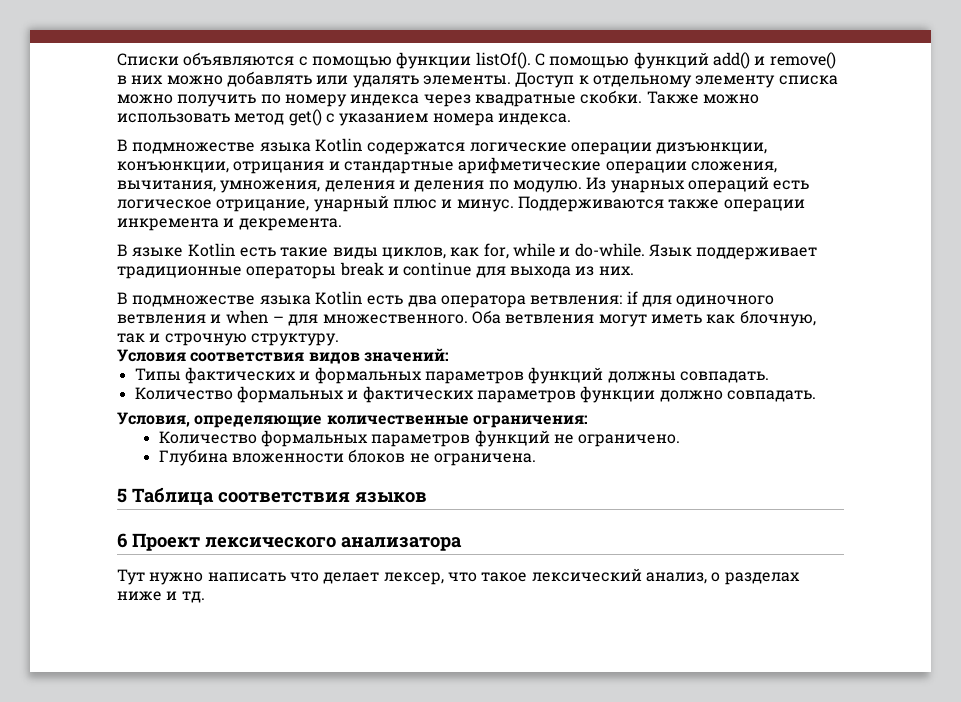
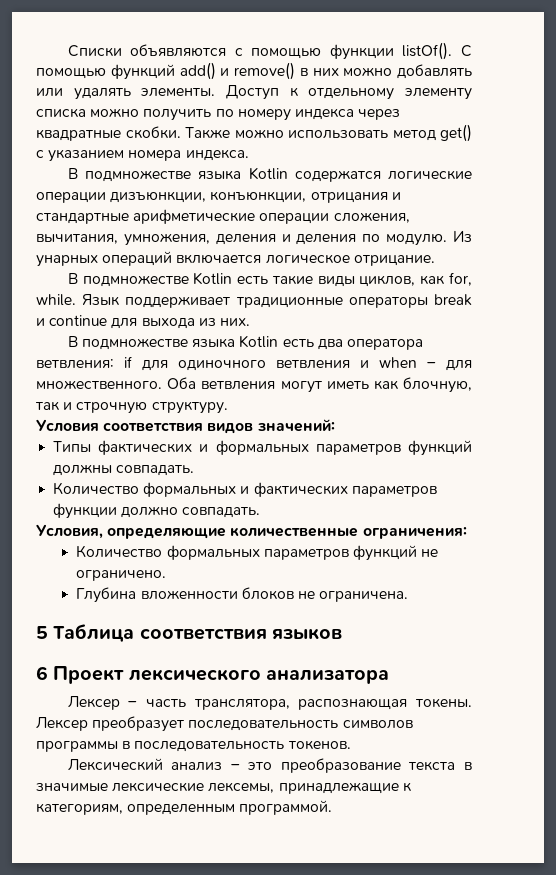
- Из унарных операций есть логическое отрицание, унарный плюс и минус. Поддерживаются также операции инкремента и декремента.
- В языке Kotlin есть такие виды циклов, как for, while и do-while.
+ Из унарных операций включается логическое отрицание.
+ В подмножестве Kotlin есть такие виды циклов, как for, while.
- Тут нужно написать что делает лексер, что такое лексический анализ, о разделах ниже и тд.
+ Лексер – часть транслятора, распознающая токены. Лексер преобразует последовательность символов программы в последовательность токенов.
+ Лексический анализ – это преобразование текста в значимые лексические лексемы, принадлежащие к категориям, определенным программой.

